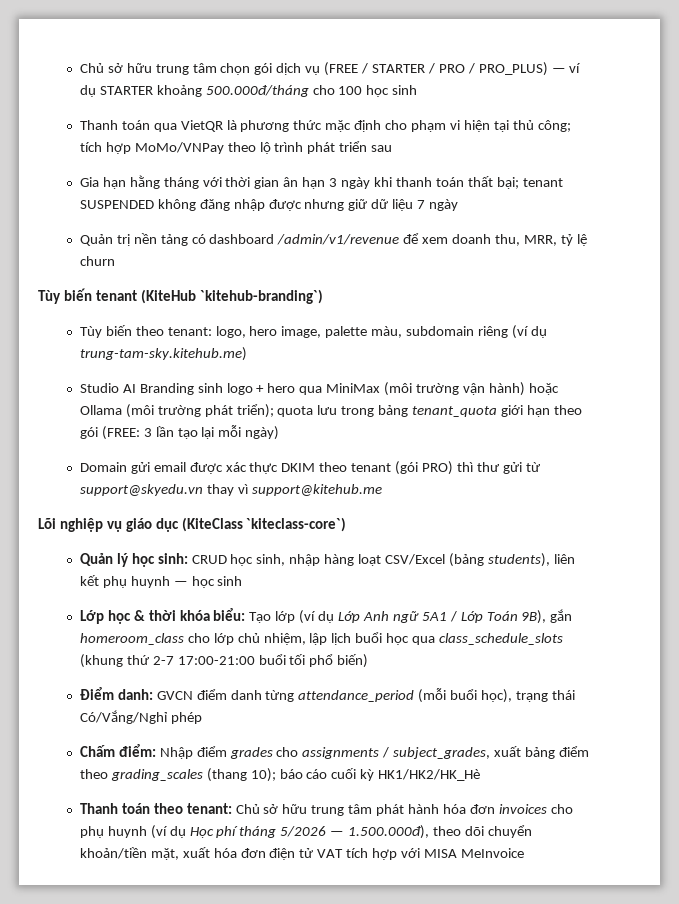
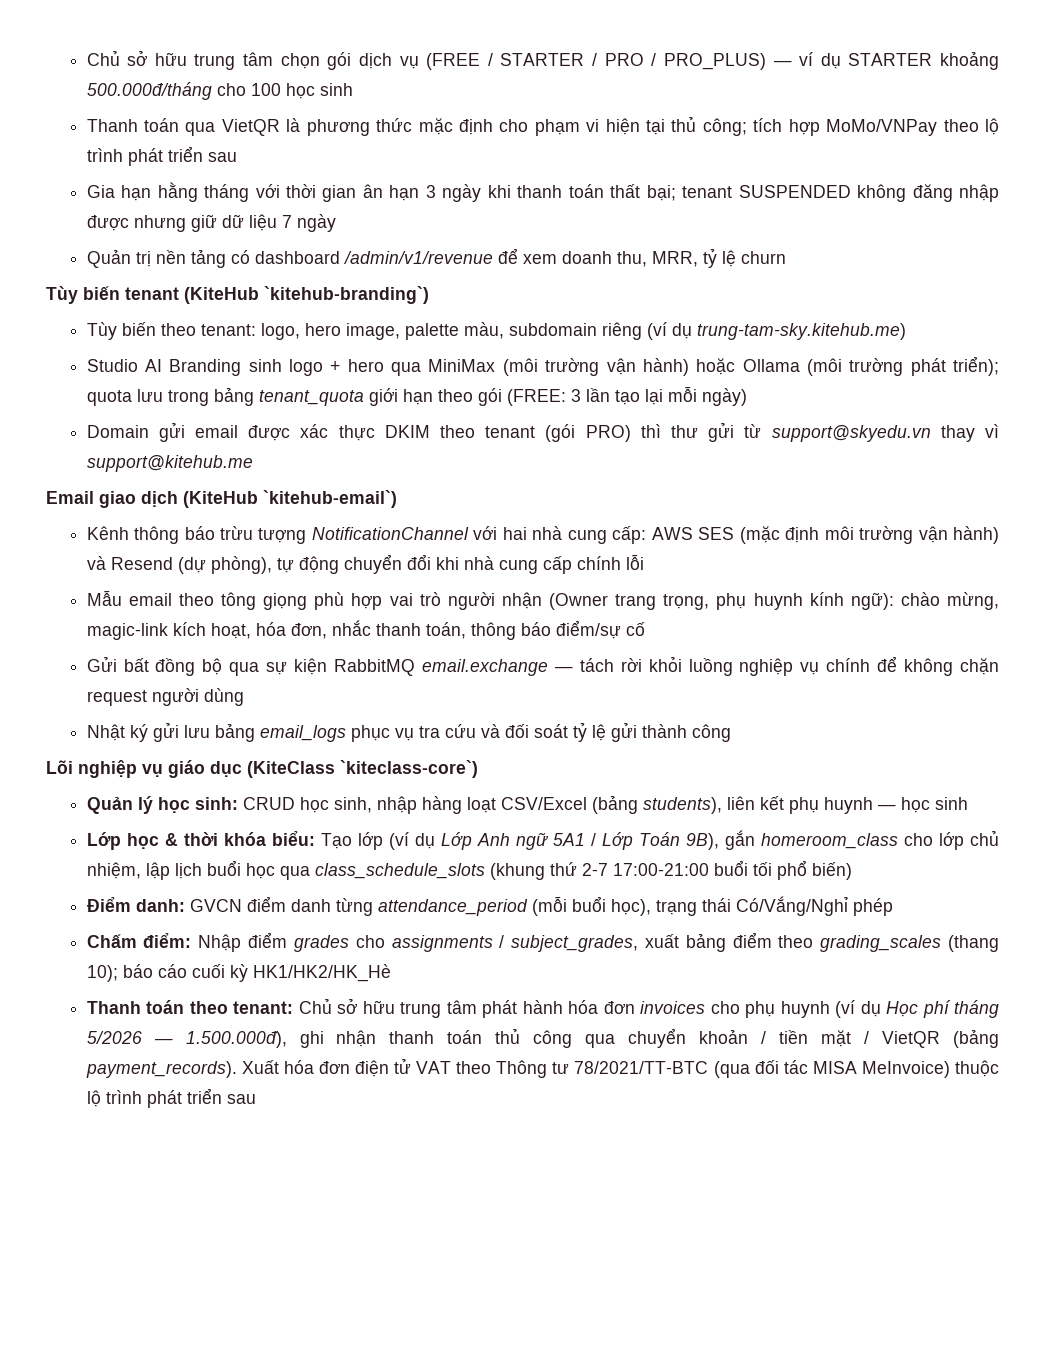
+ Email giao dịch (KiteHub `kitehub-email`)
+ Kênh thông báo trừu tượng NotificationChannel với hai nhà cung cấp: AWS SES (mặc định môi trường vận hành) và Resend (dự phòng), tự động chuyển đổi khi nhà cung cấp chính lỗi
+ Mẫu email theo tông giọng phù hợp vai trò người nhận (Owner trang trọng, phụ huynh kính ngữ): chào mừng, magic-link kích hoạt, hóa đơn, nhắc thanh toán, thông báo điểm/sự cố
+ Gửi bất đồng bộ qua sự kiện RabbitMQ email.exchange — tách rời khỏi luồng nghiệp vụ chính để không chặn request người dùng
+ Nhật ký gửi lưu bảng email_logs phục vụ tra cứu và đối soát tỷ lệ gửi thành công
- Thanh toán theo tenant: Chủ sở hữu trung tâm phát hành hóa đơn invoices cho phụ huynh (ví dụ Học phí tháng 5/2026 — 1.500.000đ), theo dõi chuyển khoản/tiền mặt, xuất hóa đơn điện tử VAT tích hợp với MISA MeInvoice
+ Thanh toán theo tenant: Chủ sở hữu trung tâm phát hành hóa đơn invoices cho phụ huynh (ví dụ Học phí tháng 5/2026 — 1.500.000đ), ghi nhận thanh toán thủ công qua chuyển khoản / tiền mặt / VietQR (bảng payment_records). Xuất hóa đơn điện tử VAT theo Thông tư 78/2021/TT-BTC (qua đối tác MISA MeInvoice) thuộc lộ trình phát triển sau

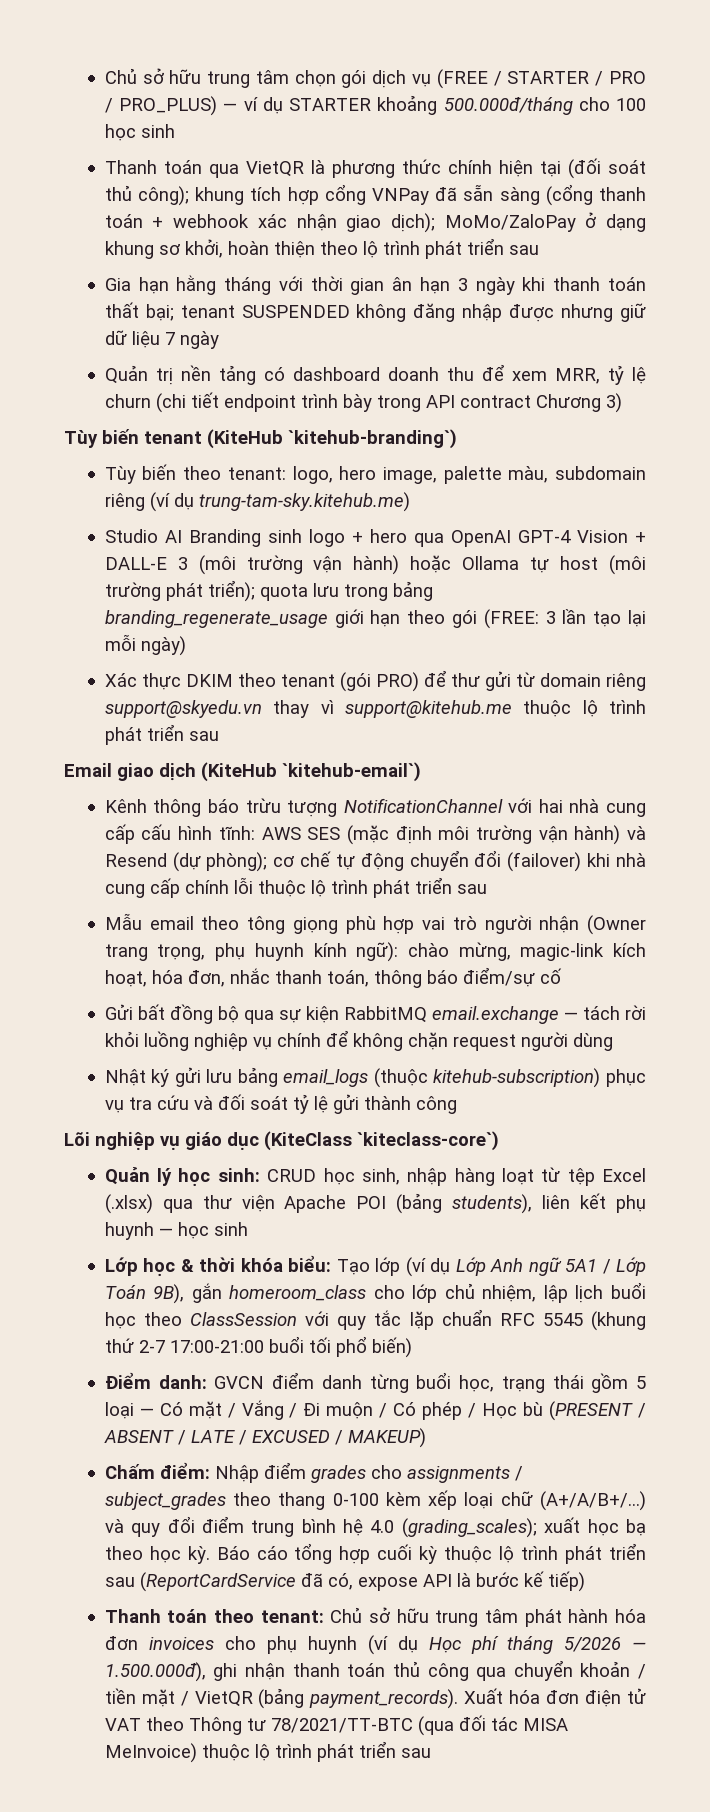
- Thanh toán qua VietQR là phương thức mặc định cho phạm vi hiện tại thủ công; tích hợp MoMo/VNPay theo lộ trình phát triển sau
+ Thanh toán qua VietQR là phương thức chính hiện tại (đối soát thủ công); khung tích hợp cổng VNPay đã sẵn sàng (cổng thanh toán + webhook xác nhận giao dịch); MoMo/ZaloPay ở dạng khung sơ khởi, hoàn thiện theo lộ trình phát triển sau
- Quản trị nền tảng có dashboard /admin/v1/revenue để xem doanh thu, MRR, tỷ lệ churn
+ Quản trị nền tảng có dashboard doanh thu để xem MRR, tỷ lệ churn (chi tiết endpoint trình bày trong API contract Chương 3)
- Studio AI Branding sinh logo + hero qua MiniMax (môi trường vận hành) hoặc Ollama (môi trường phát triển); quota lưu trong bảng tenant_quota giới hạn theo gói (FREE: 3 lần tạo lại mỗi ngày)
+ Studio AI Branding sinh logo + hero qua OpenAI GPT-4 Vision + DALL-E 3 (môi trường vận hành) hoặc Ollama tự host (môi trường phát triển); quota lưu trong bảng branding_regenerate_usage giới hạn theo gói (FREE: 3 lần tạo lại mỗi ngày)
- Domain gửi email được xác thực DKIM theo tenant (gói PRO) thì thư gửi từ support@skyedu.vn thay vì support@kitehub.me
+ Xác thực DKIM theo tenant (gói PRO) để thư gửi từ domain riêng support@skyedu.vn thay vì support@kitehub.me thuộc lộ trình phát triển sau
- Kênh thông báo trừu tượng NotificationChannel với hai nhà cung cấp: AWS SES (mặc định môi trường vận hành) và Resend (dự phòng), tự động chuyển đổi khi nhà cung cấp chính lỗi
+ Kênh thông báo trừu tượng NotificationChannel với hai nhà cung cấp cấu hình tĩnh: AWS SES (mặc định môi trường vận hành) và Resend (dự phòng); cơ chế tự động chuyển đổi (failover) khi nhà cung cấp chính lỗi thuộc lộ trình phát triển sau
- Nhật ký gửi lưu bảng email_logs phục vụ tra cứu và đối soát tỷ lệ gửi thành công
+ Nhật ký gửi lưu bảng email_logs (thuộc kitehub-subscription) phục vụ tra cứu và đối soát tỷ lệ gửi thành công
- Quản lý học sinh: CRUD học sinh, nhập hàng loạt CSV/Excel (bảng students), liên kết phụ huynh — học sinh
+ Quản lý học sinh: CRUD học sinh, nhập hàng loạt từ tệp Excel (.xlsx) qua thư viện Apache POI (bảng students), liên kết phụ huynh — học sinh
- Lớp học & thời khóa biểu: Tạo lớp (ví dụ Lớp Anh ngữ 5A1 / Lớp Toán 9B), gắn homeroom_class cho lớp chủ nhiệm, lập lịch buổi học qua class_schedule_slots (khung thứ 2-7 17:00-21:00 buổi tối phổ biến)
+ Lớp học & thời khóa biểu: Tạo lớp (ví dụ Lớp Anh ngữ 5A1 / Lớp Toán 9B), gắn homeroom_class cho lớp chủ nhiệm, lập lịch buổi học theo ClassSession với quy tắc lặp chuẩn RFC 5545 (khung thứ 2-7 17:00-21:00 buổi tối phổ biến)
- Điểm danh: GVCN điểm danh từng attendance_period (mỗi buổi học), trạng thái Có/Vắng/Nghỉ phép
+ Điểm danh: GVCN điểm danh từng buổi học, trạng thái gồm 5 loại — Có mặt / Vắng / Đi muộn / Có phép / Học bù (PRESENT / ABSENT / LATE / EXCUSED / MAKEUP)
- Chấm điểm: Nhập điểm grades cho assignments / subject_grades, xuất bảng điểm theo grading_scales (thang 10); báo cáo cuối kỳ HK1/HK2/HK_Hè
+ Chấm điểm: Nhập điểm grades cho assignments / subject_grades theo thang 0-100 kèm xếp loại chữ (A+/A/B+/...) và quy đổi điểm trung bình hệ 4.0 (grading_scales); xuất học bạ theo học kỳ. Báo cáo tổng hợp cuối kỳ thuộc lộ trình phát triển sau (ReportCardService đã có, expose API là bước kế tiếp)

